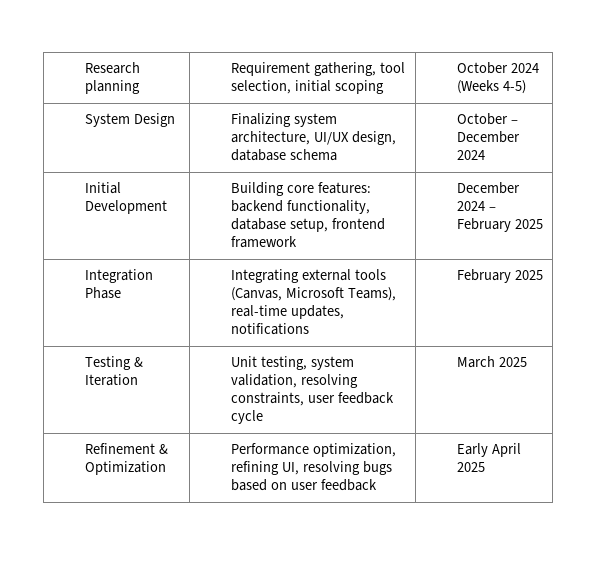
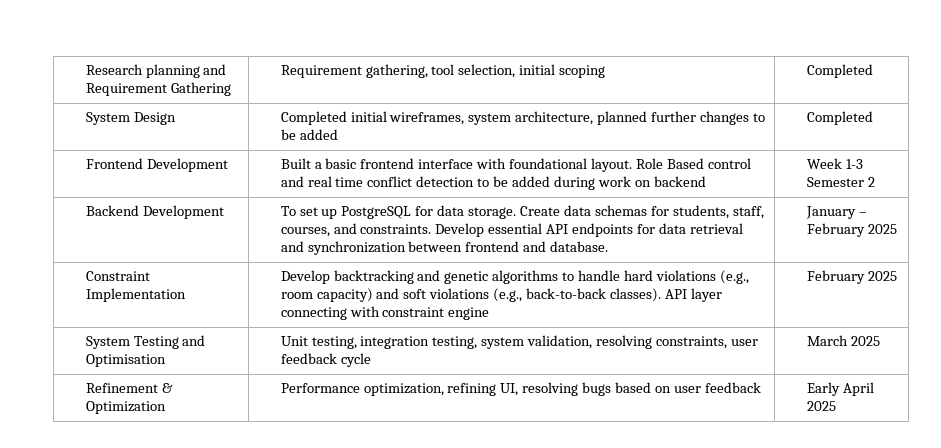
- Research planning | Requirement gathering, tool selection, initial scoping | October 2024 (Weeks 4-5)
- System Design | Finalizing system architecture, UI/UX design, database schema | October – December 2024
- Initial Development | Building core features: backend functionality, database setup, frontend framework | December 2024 – February 2025
- Integration Phase | Integrating external tools (Canvas, Microsoft Teams), real-time updates, notifications | February 2025
- Testing & Iteration | Unit testing, system validation, resolving constraints, user feedback cycle | March 2025
+ Research planning and Requirement Gathering | Requirement gathering, tool selection, initial scoping | Completed
+ System Design | Completed initial wireframes, system architecture, planned further changes to be added | Completed
+ Frontend Development | Built a basic frontend interface with foundational layout. Role Based control and real time conflict detection to be added during work on backend | Week 1-3 Semester 2
+ Backend Development | To set up PostgreSQL for data storage. Create data schemas for students, staff, courses, and constraints. Develop essential API endpoints for data retrieval and synchronization between frontend and database. | January – February 2025
+ Constraint Implementation | Develop backtracking and genetic algorithms to handle hard violations (e.g., room capacity) and soft violations (e.g., back-to-back classes). API layer connecting with constraint engine | February 2025
+ System Testing and Optimisation | Unit testing, integration testing, system validation, resolving constraints, user feedback cycle | March 2025

